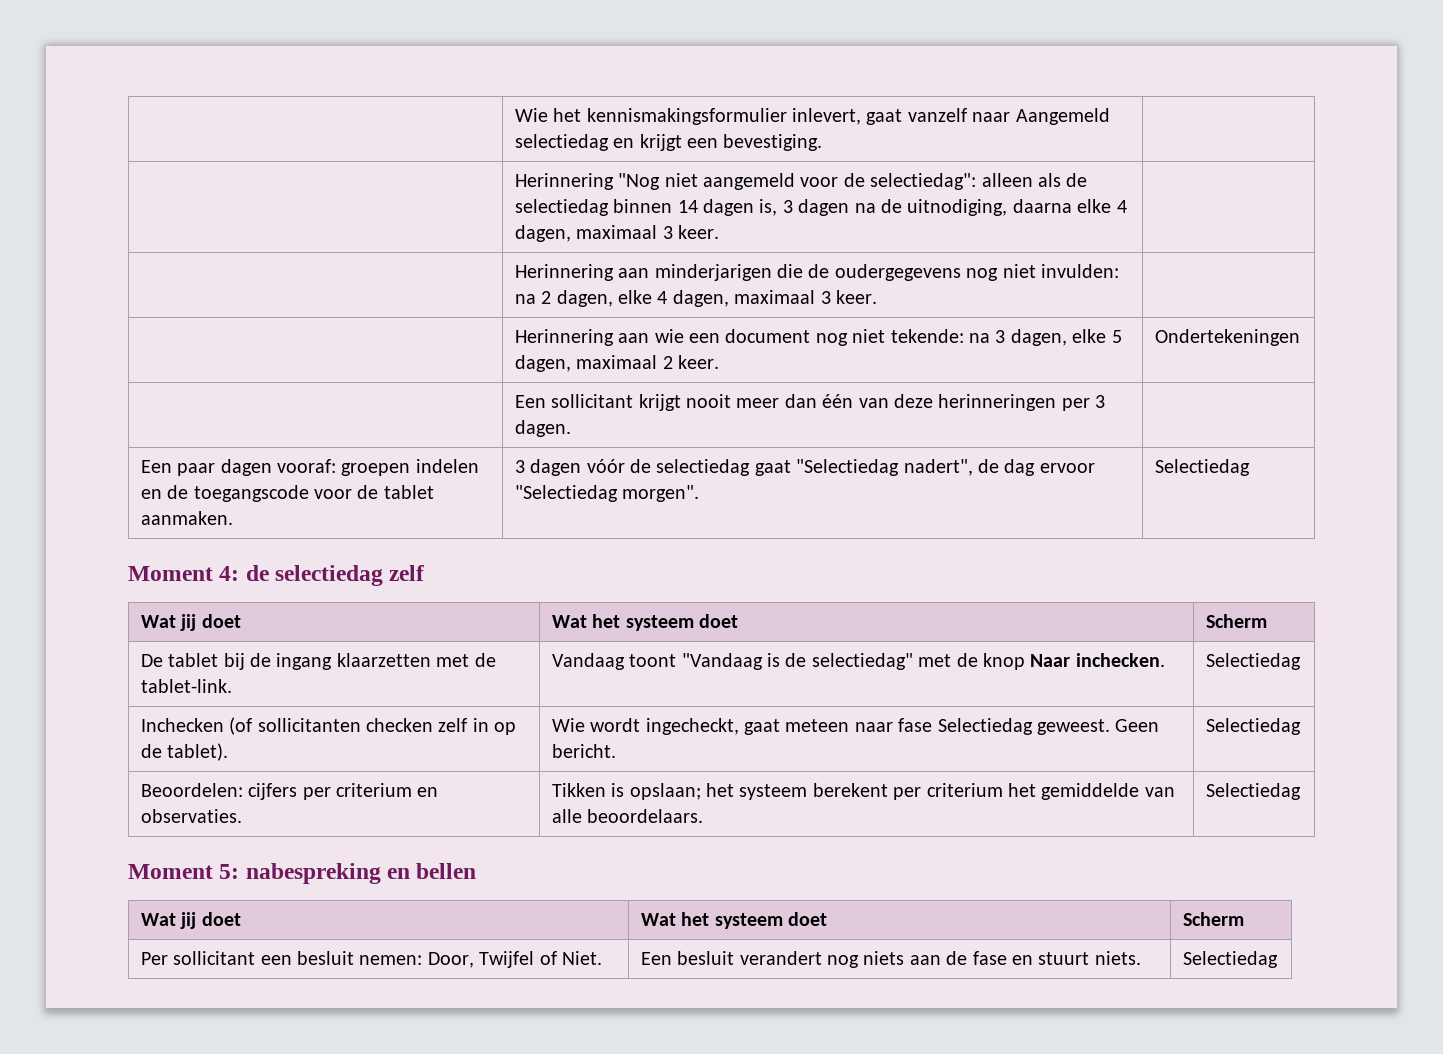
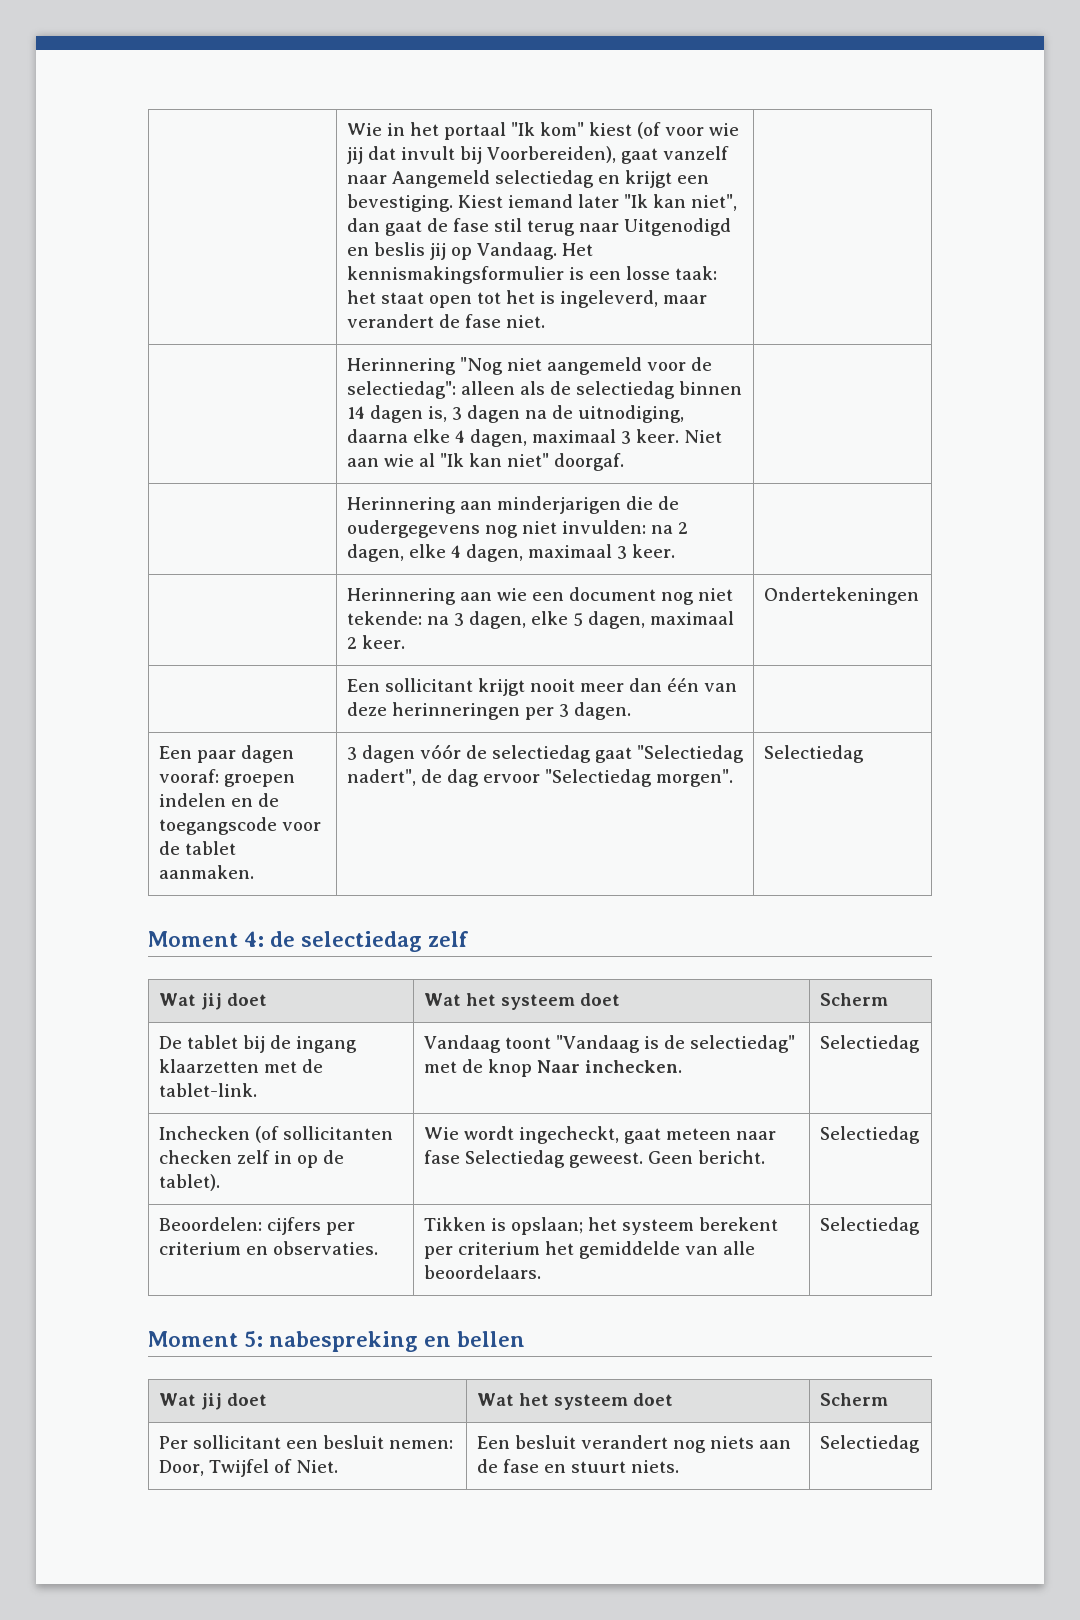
- Wie het kennismakingsformulier inlevert, gaat vanzelf naar Aangemeld selectiedag en krijgt een bevestiging.
+ Wie in het portaal "Ik kom" kiest (of voor wie jij dat invult bij Voorbereiden), gaat vanzelf naar Aangemeld selectiedag en krijgt een bevestiging. Kiest iemand later "Ik kan niet", dan gaat de fase stil terug naar Uitgenodigd en beslis jij op Vandaag. Het kennismakingsformulier is een losse taak: het staat open tot het is ingeleverd, maar verandert de fase niet.
- | Herinnering "Nog niet aangemeld voor de selectiedag": alleen als de selectiedag binnen 14 dagen is, 3 dagen na de uitnodiging, daarna elke 4 dagen, maximaal 3 keer. |
+ | Herinnering "Nog niet aangemeld voor de selectiedag": alleen als de selectiedag binnen 14 dagen is, 3 dagen na de uitnodiging, daarna elke 4 dagen, maximaal 3 keer. Niet aan wie al "Ik kan niet" doorgaf. |

